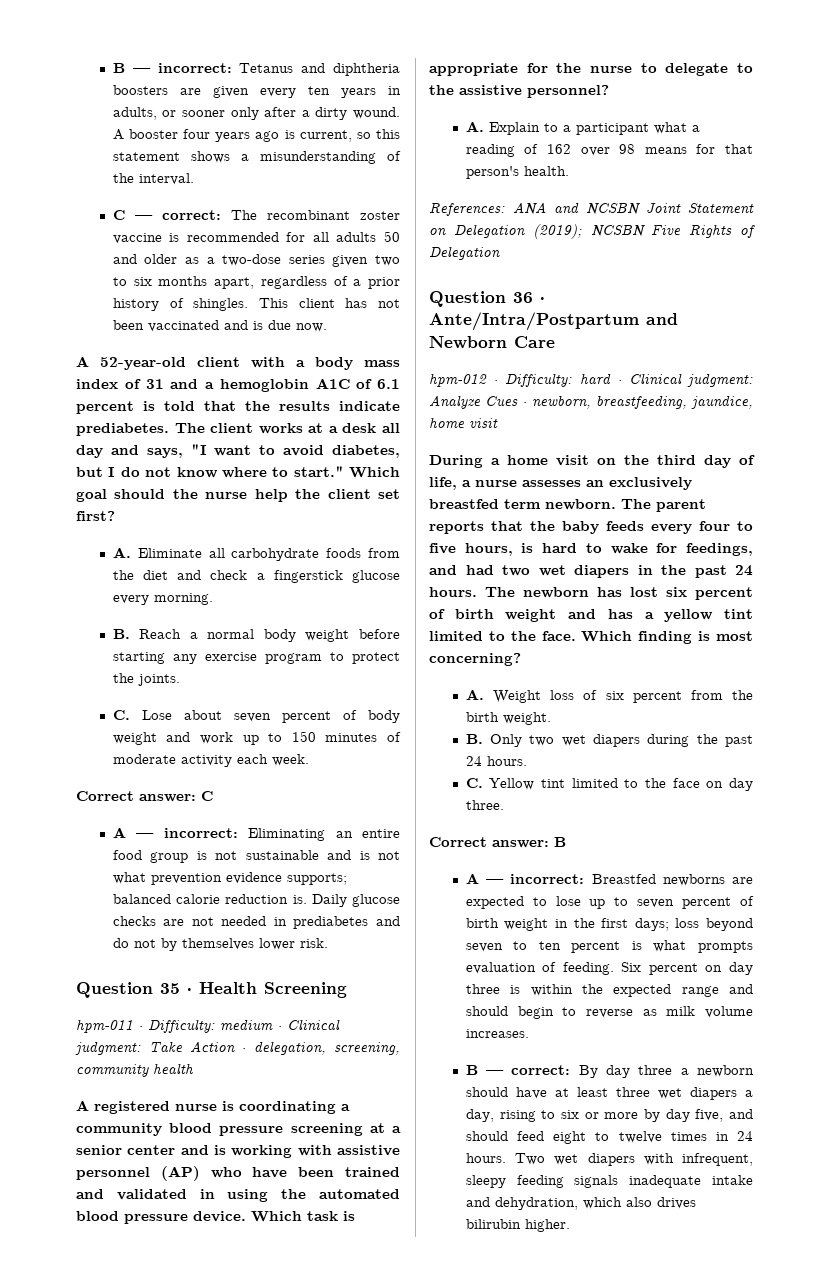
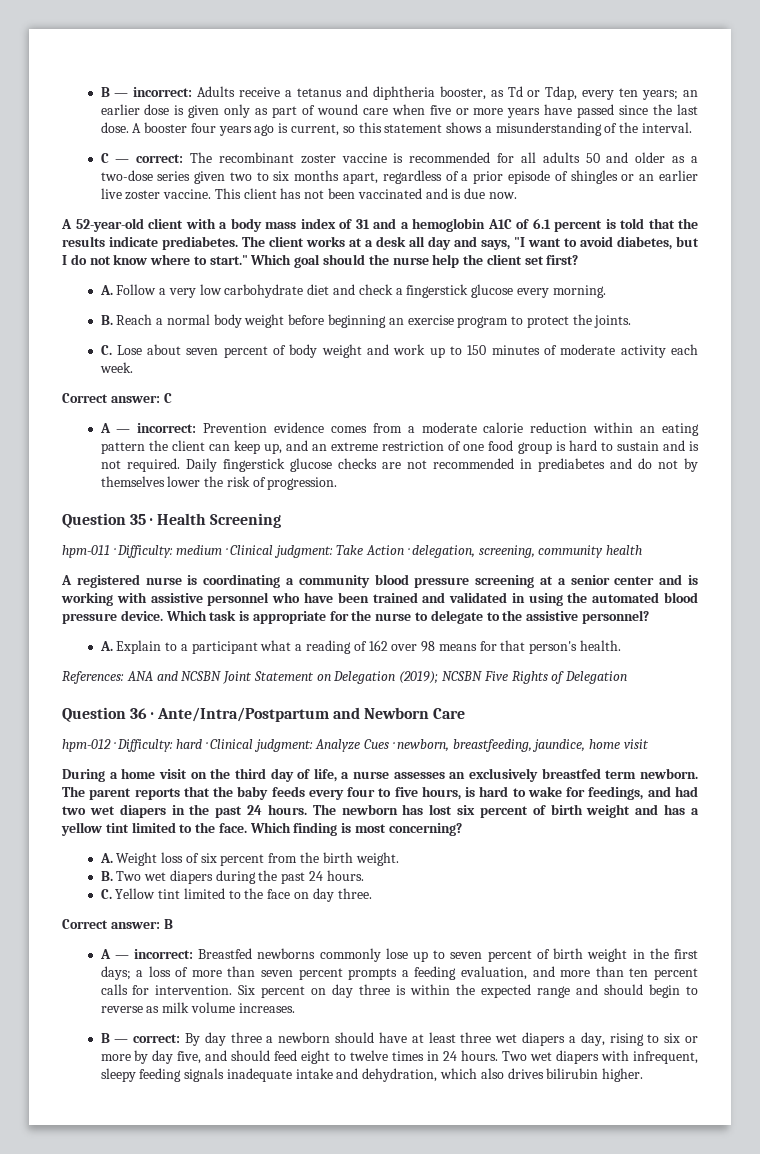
- B — incorrect: Tetanus and diphtheria boosters are given every ten years in adults, or sooner only after a dirty wound.
+ B — incorrect: Adults receive a tetanus and diphtheria booster, as Td or Tdap, every ten years; an earlier dose is given only as part of wound care when five or more years have passed since the last dose.
- C — correct: The recombinant zoster vaccine is recommended for all adults 50 and older as a two-dose series given two to six months apart, regardless of a prior history of shingles.
+ C — correct: The recombinant zoster vaccine is recommended for all adults 50 and older as a two-dose series given two to six months apart, regardless of a prior episode of shingles or an earlier live zoster vaccine.
- A. Eliminate all carbohydrate foods from the diet and check a fingerstick glucose every morning.
+ A. Follow a very low carbohydrate diet and check a fingerstick glucose every morning.
- B. Reach a normal body weight before starting any exercise program to protect the joints.
+ B. Reach a normal body weight before beginning an exercise program to protect the joints.
- A — incorrect: Eliminating an entire food group is not sustainable and is not what prevention evidence supports; balanced calorie reduction is. Daily glucose checks are not needed in prediabetes and do not by themselves lower risk.
+ A — incorrect: Prevention evidence comes from a moderate calorie reduction within an eating pattern the client can keep up, and an extreme restriction of one food group is hard to sustain and is not required. Daily fingerstick glucose checks are not recommended in prediabetes and do not by themselves lower the risk of progression.
- A registered nurse is coordinating a community blood pressure screening at a senior center and is working with assistive personnel (AP) who have been trained and validated in using the automated blood pressure device.
+ A registered nurse is coordinating a community blood pressure screening at a senior center and is working with assistive personnel who have been trained and validated in using the automated blood pressure device.
- B. Only two wet diapers during the past 24 hours.
+ B. Two wet diapers during the past 24 hours.
- A — incorrect: Breastfed newborns are expected to lose up to seven percent of birth weight in the first days; loss beyond seven to ten percent is what prompts evaluation of feeding.
+ A — incorrect: Breastfed newborns commonly lose up to seven percent of birth weight in the first days; a loss of more than seven percent prompts a feeding evaluation, and more than ten percent calls for intervention.

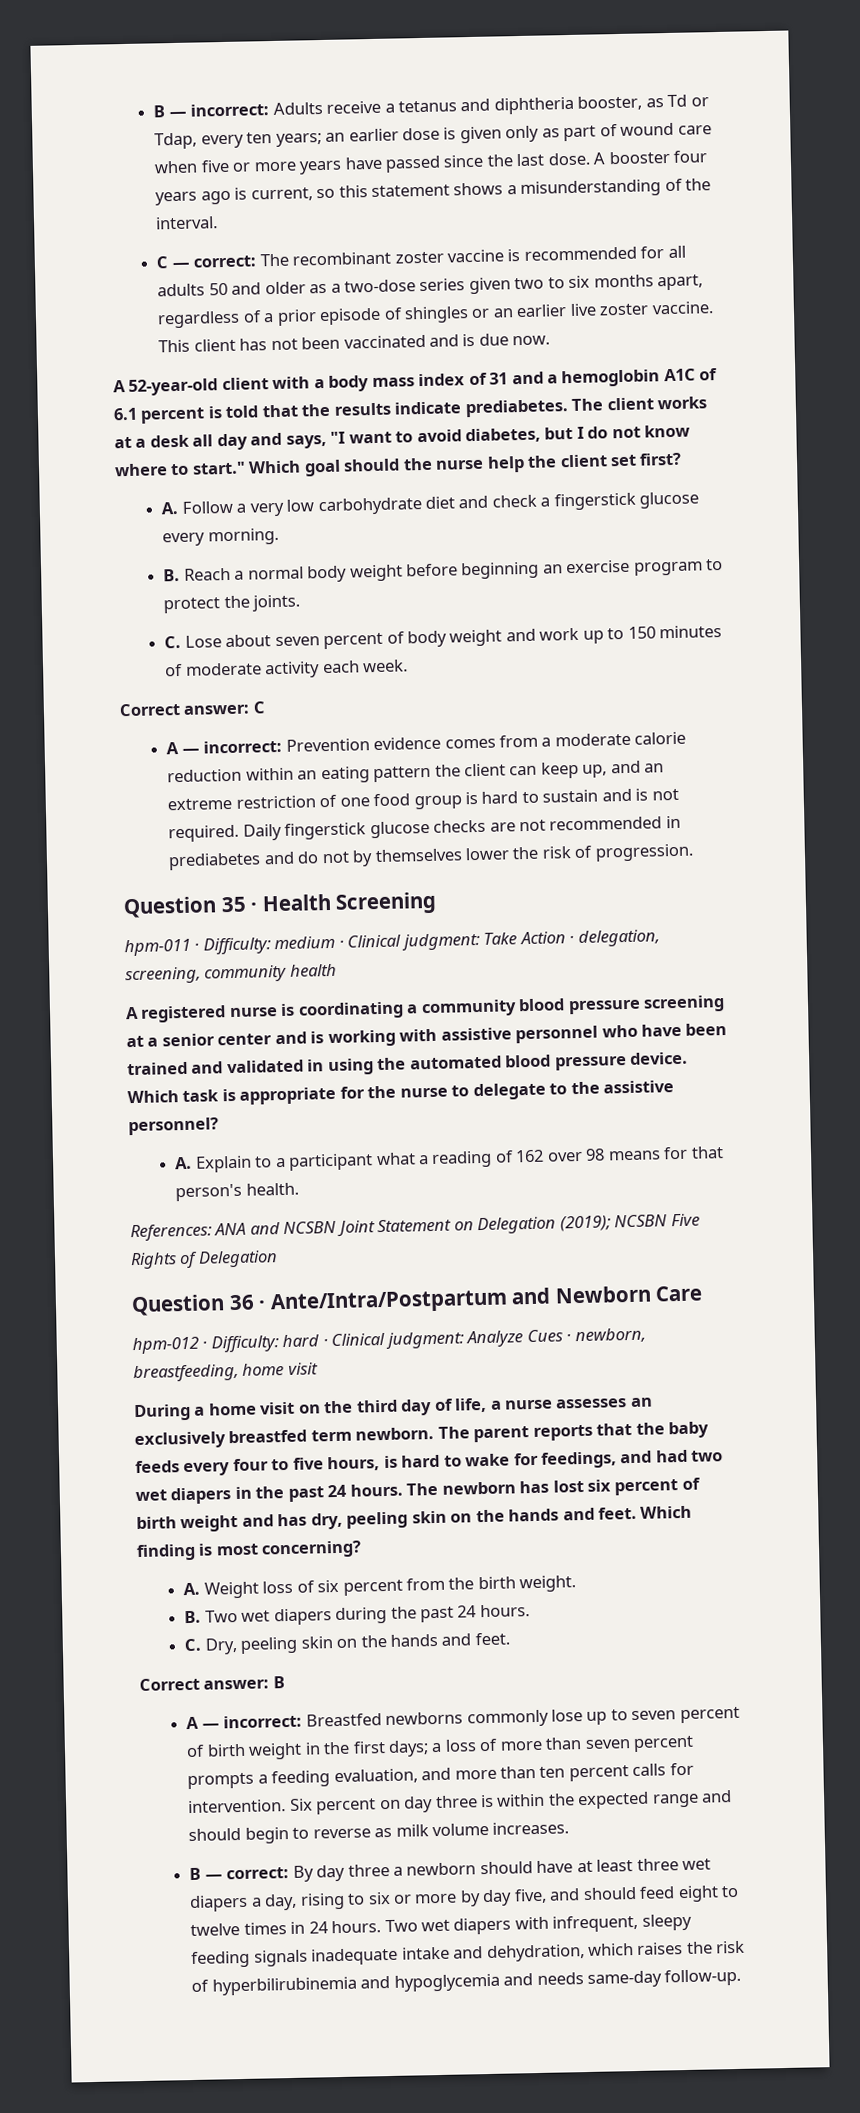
- hpm-012 · Difficulty: hard · Clinical judgment: Analyze Cues · newborn, breastfeeding, jaundice, home visit
+ hpm-012 · Difficulty: hard · Clinical judgment: Analyze Cues · newborn, breastfeeding, home visit
- The newborn has lost six percent of birth weight and has a yellow tint limited to the face.
+ The newborn has lost six percent of birth weight and has dry, peeling skin on the hands and feet.
- C. Yellow tint limited to the face on day three.
+ C. Dry, peeling skin on the hands and feet.
- Two wet diapers with infrequent, sleepy feeding signals inadequate intake and dehydration, which also drives bilirubin higher.
+ Two wet diapers with infrequent, sleepy feeding signals inadequate intake and dehydration, which raises the risk of hyperbilirubinemia and hypoglycemia and needs same-day follow-up.

